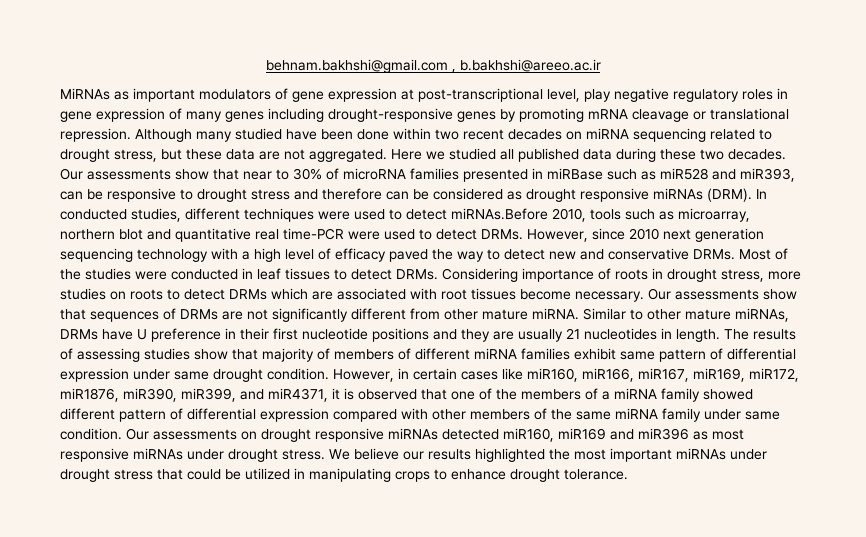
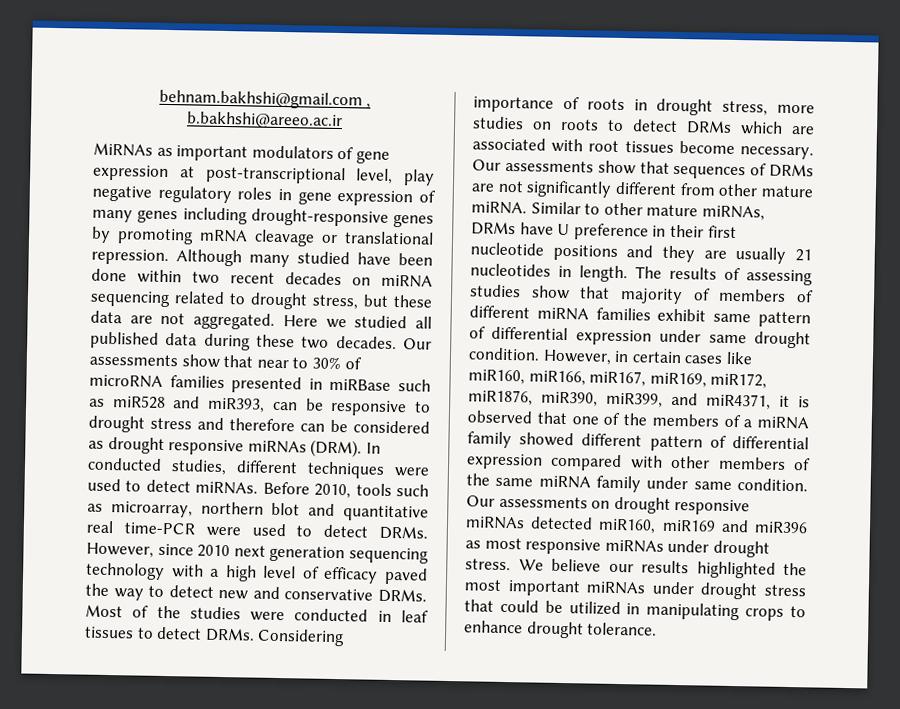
- In conducted studies, different techniques were used to detect miRNAs.Before 2010, tools such as microarray, northern blot and quantitative real time-PCR were used to detect DRMs.
+ In conducted studies, different techniques were used to detect miRNAs. Before 2010, tools such as microarray, northern blot and quantitative real time-PCR were used to detect DRMs.

